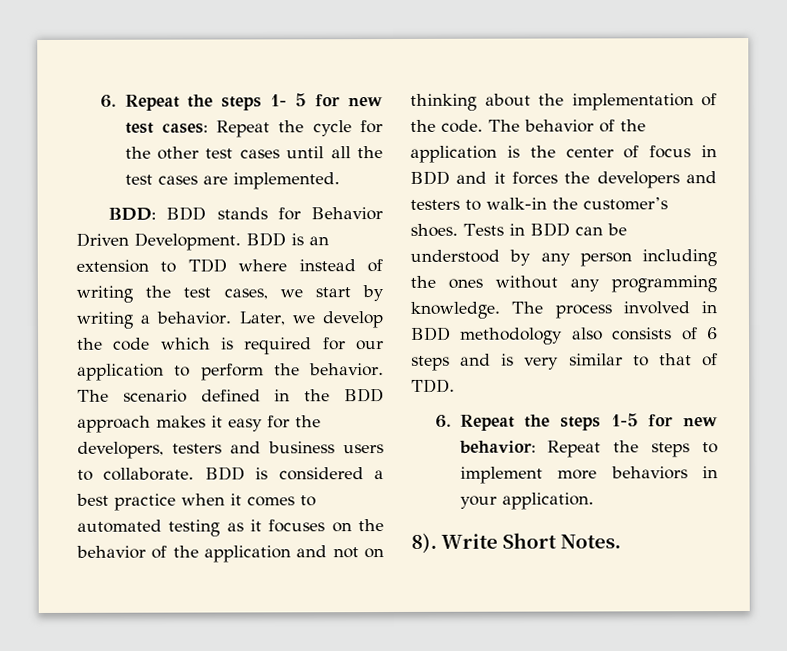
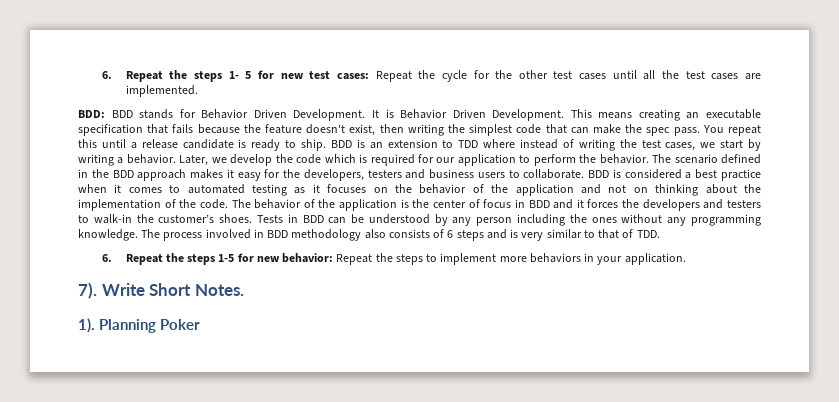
+ It is Behavior Driven Development. This means creating an executable specification that fails because the feature doesn't exist, then writing the simplest code that can make the spec pass. You repeat this until a release candidate is ready to ship.
- 8).
+ 7).
+ 1). Planning Poker

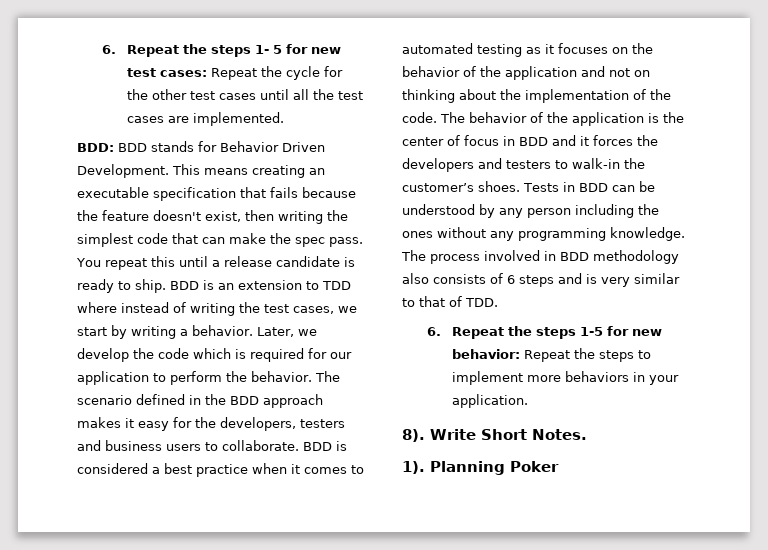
- It is Behavior Driven Development.
- 7).
+ 8).

